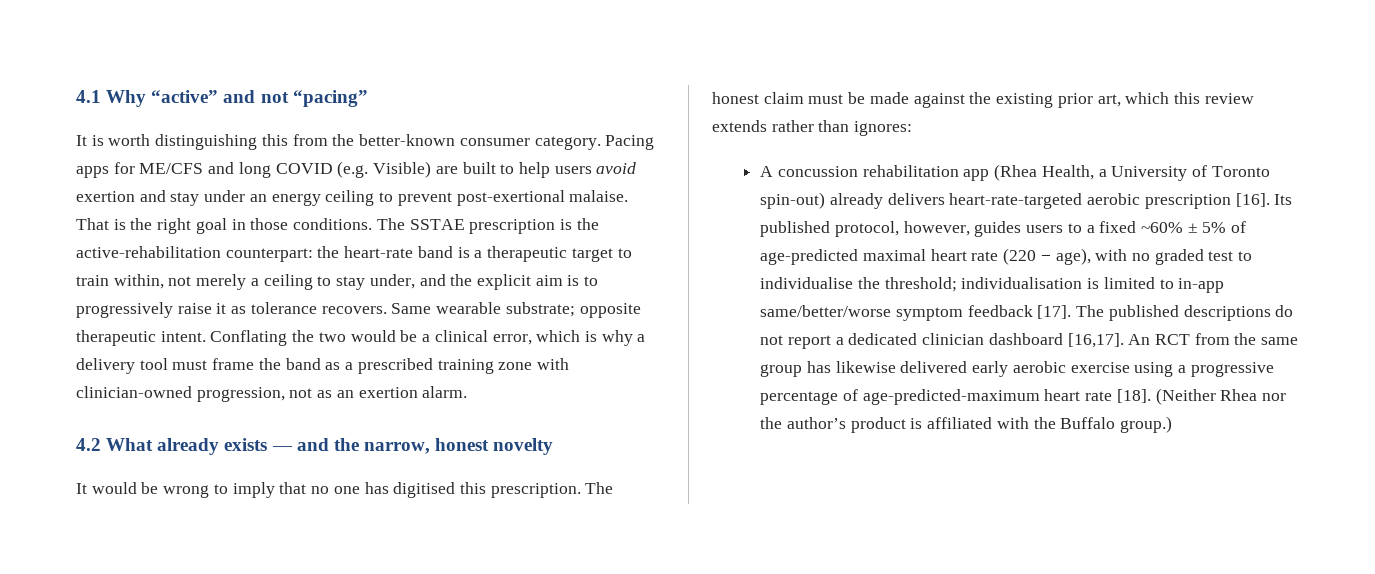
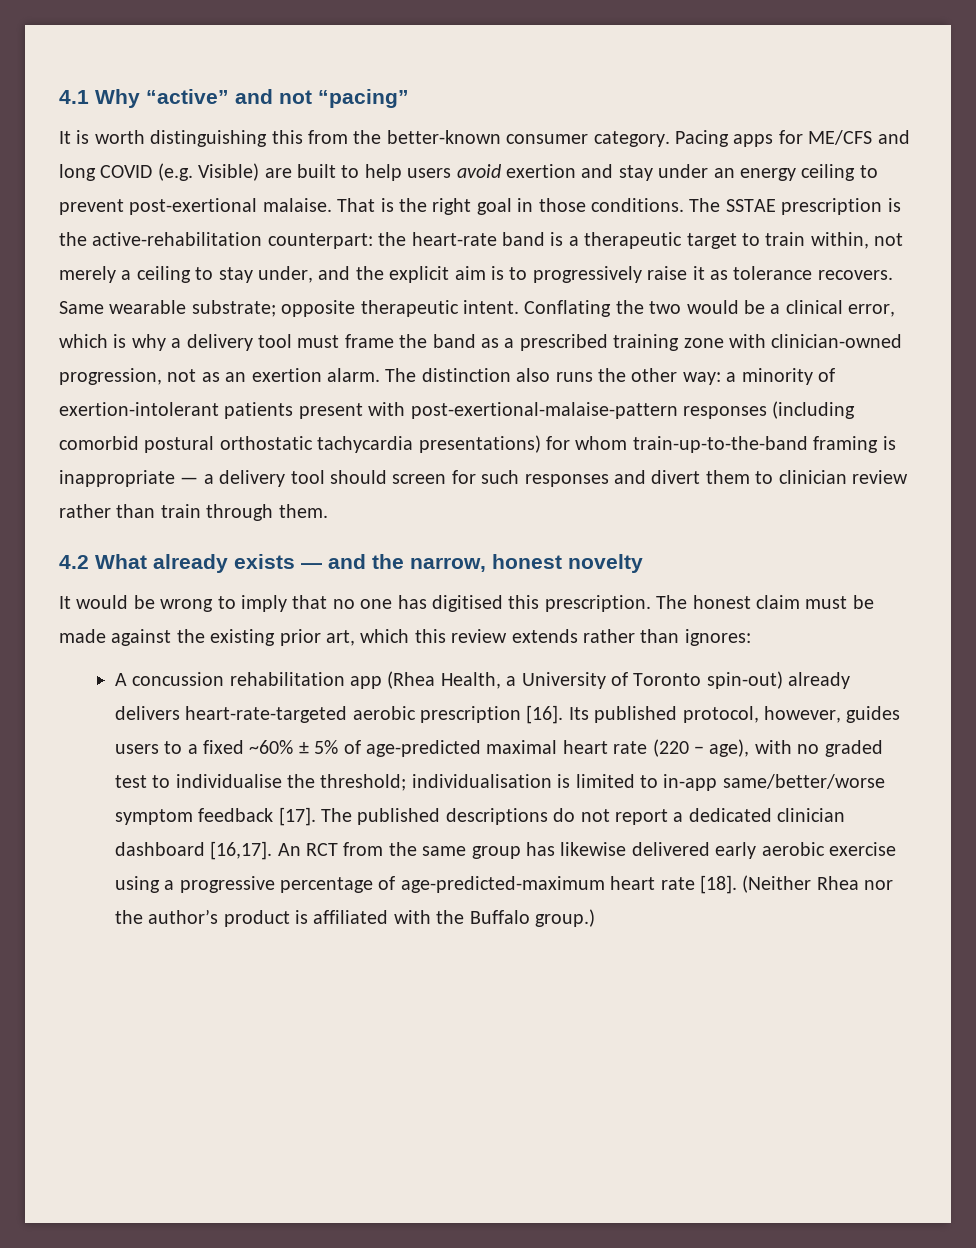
+ The distinction also runs the other way: a minority of exertion-intolerant patients present with post-exertional-malaise-pattern responses (including comorbid postural orthostatic tachycardia presentations) for whom train-up-to-the-band framing is inappropriate — a delivery tool should screen for such responses and divert them to clinician review rather than train through them.

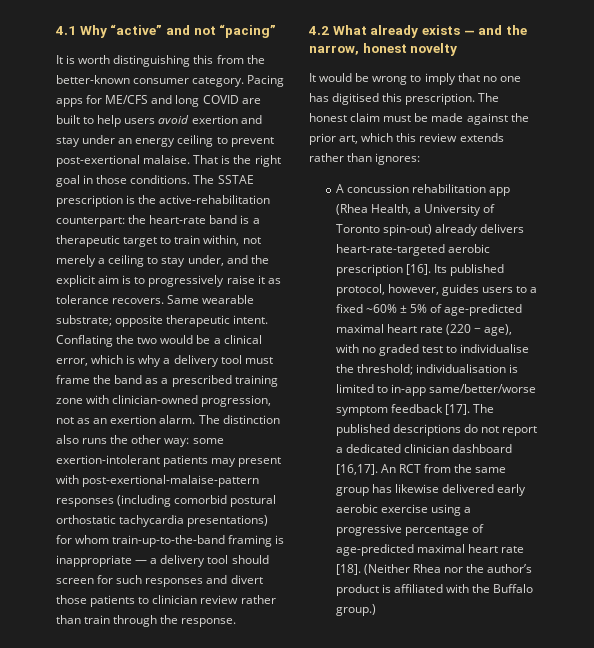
- Pacing apps for ME/CFS and long COVID (e.g. Visible) are built to help users avoid exertion and stay under an energy ceiling to prevent post-exertional malaise.
+ Pacing apps for ME/CFS and long COVID are built to help users avoid exertion and stay under an energy ceiling to prevent post-exertional malaise.
- The distinction also runs the other way: a minority of exertion-intolerant patients present with post-exertional-malaise-pattern responses (including comorbid postural orthostatic tachycardia presentations) for whom train-up-to-the-band framing is inappropriate — a delivery tool should screen for such responses and divert them to clinician review rather than train through them.
+ The distinction also runs the other way: some exertion-intolerant patients may present with post-exertional-malaise-pattern responses (including comorbid postural orthostatic tachycardia presentations) for whom train-up-to-the-band framing is inappropriate — a delivery tool should screen for such responses and divert those patients to clinician review rather than train through the response.
- The honest claim must be made against the existing prior art, which this review extends rather than ignores:
+ The honest claim must be made against the prior art, which this review extends rather than ignores:
- An RCT from the same group has likewise delivered early aerobic exercise using a progressive percentage of age-predicted-maximum heart rate [18].
+ An RCT from the same group has likewise delivered early aerobic exercise using a progressive percentage of age-predicted maximal heart rate [18].

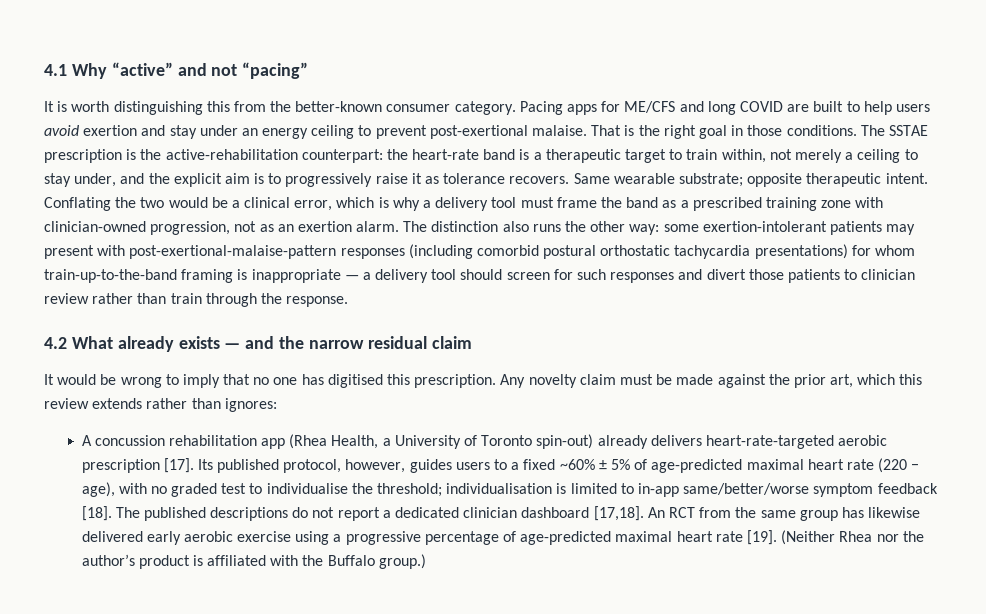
- 4.2 What already exists — and the narrow, honest novelty
+ 4.2 What already exists — and the narrow residual claim
- The honest claim must be made against the prior art, which this review extends rather than ignores:
+ Any novelty claim must be made against the prior art, which this review extends rather than ignores:
- A concussion rehabilitation app (Rhea Health, a University of Toronto spin-out) already delivers heart-rate-targeted aerobic prescription [16].
+ A concussion rehabilitation app (Rhea Health, a University of Toronto spin-out) already delivers heart-rate-targeted aerobic prescription [17].
- Its published protocol, however, guides users to a fixed ~60% ± 5% of age-predicted maximal heart rate (220 − age), with no graded test to individualise the threshold; individualisation is limited to in-app same/better/worse symptom feedback [17].
+ Its published protocol, however, guides users to a fixed ~60% ± 5% of age-predicted maximal heart rate (220 − age), with no graded test to individualise the threshold; individualisation is limited to in-app same/better/worse symptom feedback [18].
- The published descriptions do not report a dedicated clinician dashboard [16,17].
+ The published descriptions do not report a dedicated clinician dashboard [17,18].
- An RCT from the same group has likewise delivered early aerobic exercise using a progressive percentage of age-predicted maximal heart rate [18].
+ An RCT from the same group has likewise delivered early aerobic exercise using a progressive percentage of age-predicted maximal heart rate [19].

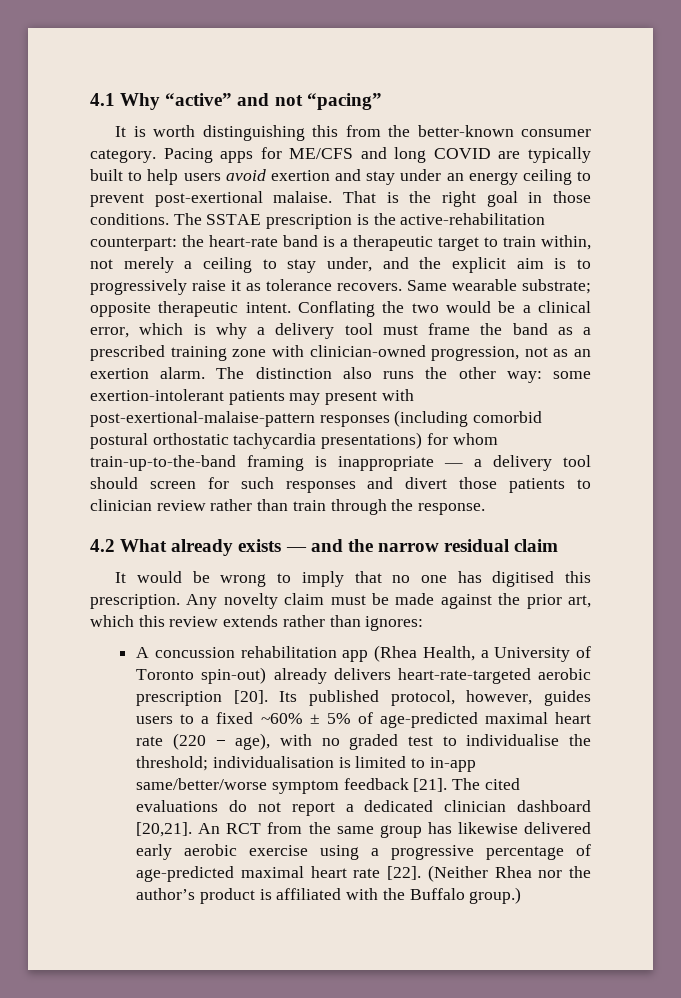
- Pacing apps for ME/CFS and long COVID are built to help users avoid exertion and stay under an energy ceiling to prevent post-exertional malaise.
+ Pacing apps for ME/CFS and long COVID are typically built to help users avoid exertion and stay under an energy ceiling to prevent post-exertional malaise.
- A concussion rehabilitation app (Rhea Health, a University of Toronto spin-out) already delivers heart-rate-targeted aerobic prescription [17].
+ A concussion rehabilitation app (Rhea Health, a University of Toronto spin-out) already delivers heart-rate-targeted aerobic prescription [20].
- Its published protocol, however, guides users to a fixed ~60% ± 5% of age-predicted maximal heart rate (220 − age), with no graded test to individualise the threshold; individualisation is limited to in-app same/better/worse symptom feedback [18]. The published descriptions do not report a dedicated clinician dashboard [17,18].
+ Its published protocol, however, guides users to a fixed ~60% ± 5% of age-predicted maximal heart rate (220 − age), with no graded test to individualise the threshold; individualisation is limited to in-app same/better/worse symptom feedback [21]. The cited evaluations do not report a dedicated clinician dashboard [20,21].
- An RCT from the same group has likewise delivered early aerobic exercise using a progressive percentage of age-predicted maximal heart rate [19].
+ An RCT from the same group has likewise delivered early aerobic exercise using a progressive percentage of age-predicted maximal heart rate [22].

